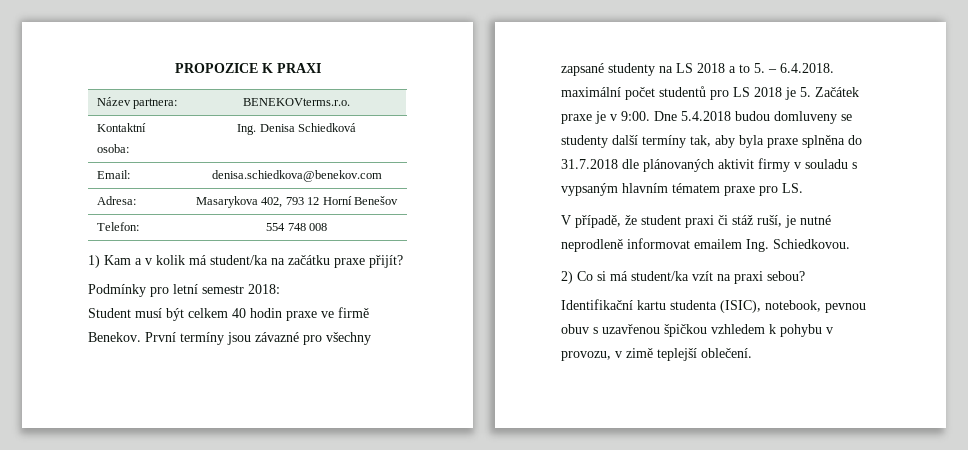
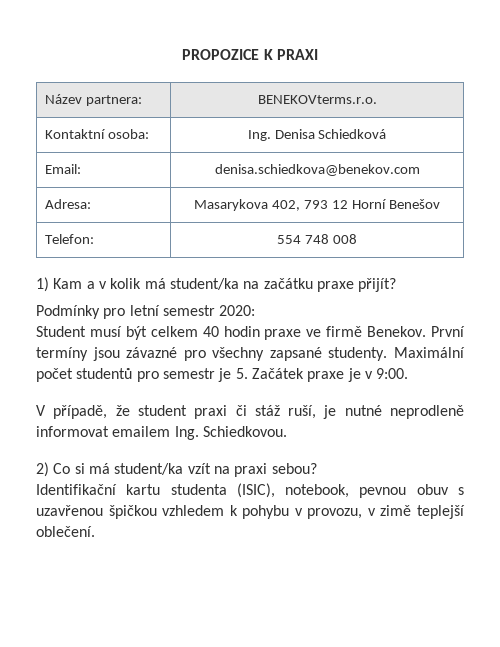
- Podmínky pro letní semestr 2018:
+ Podmínky pro letní semestr 2020:
- První termíny jsou závazné pro všechny zapsané studenty na LS 2018 a to 5. – 6.4.2018. maximální počet studentů pro LS 2018 je 5. Začátek praxe je v 9:00. Dne 5.4.2018 budou domluveny se studenty další termíny tak, aby byla praxe splněna do 31.7.2018 dle plánovaných aktivit firmy v souladu s vypsaným hlavním tématem praxe pro LS.
+ První termíny jsou závazné pro všechny zapsané studenty. Maximální počet studentů pro semestr je 5. Začátek praxe je v 9:00.

